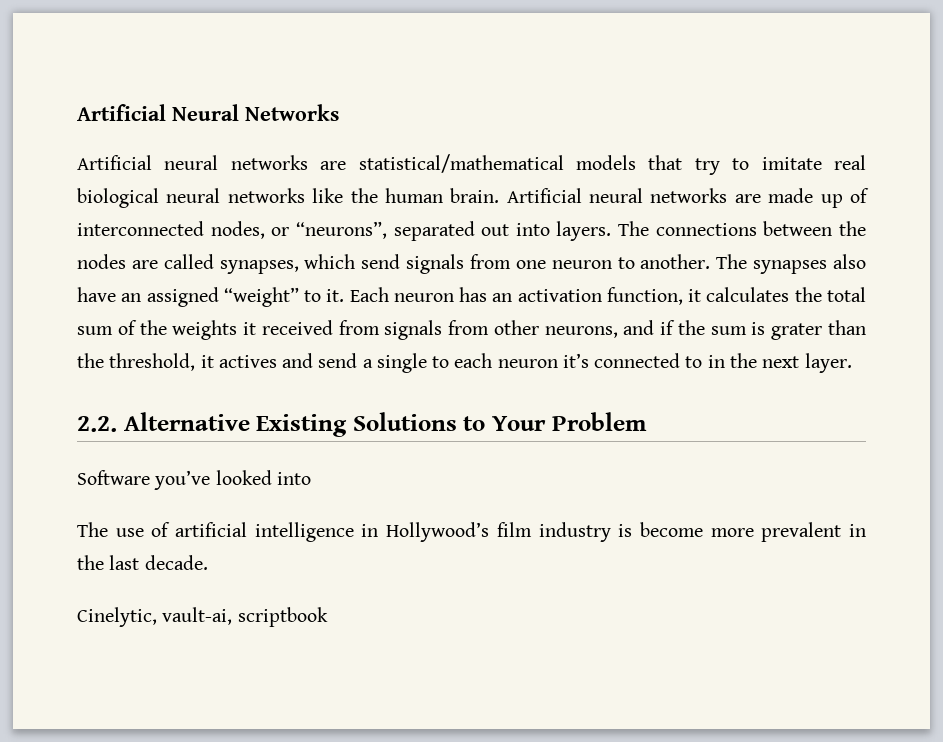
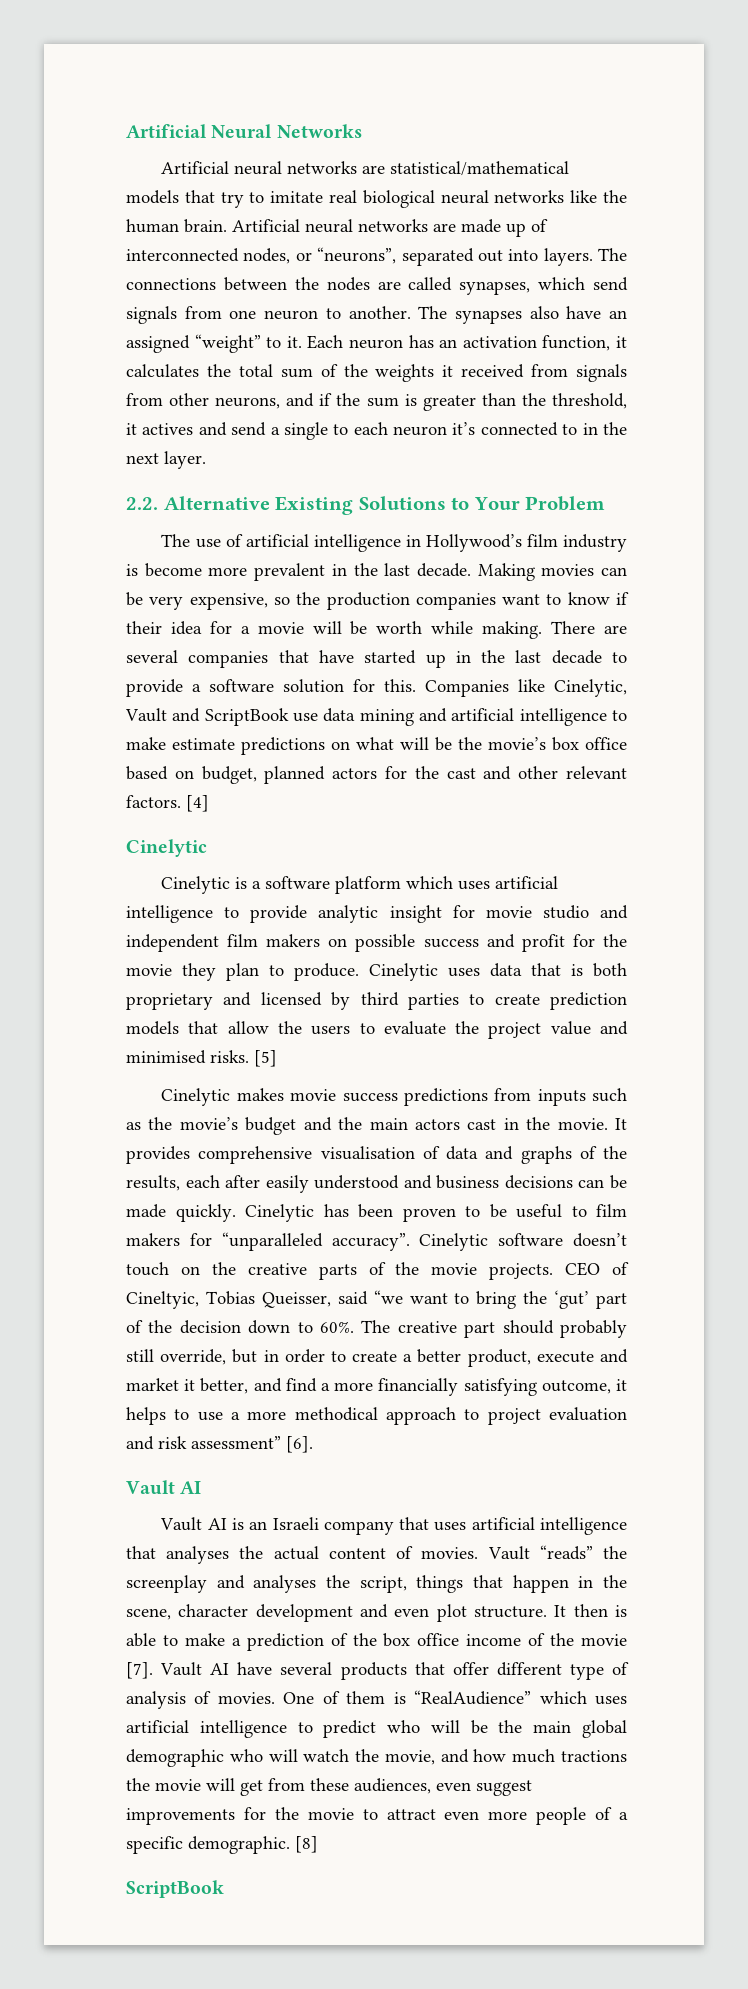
- Each neuron has an activation function, it calculates the total sum of the weights it received from signals from other neurons, and if the sum is grater than the threshold, it actives and send a single to each neuron it’s connected to in the next layer.
+ Each neuron has an activation function, it calculates the total sum of the weights it received from signals from other neurons, and if the sum is greater than the threshold, it actives and send a single to each neuron it’s connected to in the next layer.
- Software you’ve looked into
- The use of artificial intelligence in Hollywood’s film industry is become more prevalent in the last decade.
- Cinelytic, vault-ai, scriptbook
+ The use of artificial intelligence in Hollywood’s film industry is become more prevalent in the last decade. Making movies can be very expensive, so the production companies want to know if their idea for a movie will be worth while making. There are several companies that have started up in the last decade to provide a software solution for this. Companies like Cinelytic, Vault and ScriptBook use data mining and artificial intelligence to make estimate predictions on what will be the movie’s box office based on budget, planned actors for the cast and other relevant factors. [4]
+ Cinelytic
+ Cinelytic is a software platform which uses artificial intelligence to provide analytic insight for movie studio and independent film makers on possible success and profit for the movie they plan to produce. Cinelytic uses data that is both proprietary and licensed by third parties to create prediction models that allow the users to evaluate the project value and minimised risks. [5]
+ Cinelytic makes movie success predictions from inputs such as the movie’s budget and the main actors cast in the movie. It provides comprehensive visualisation of data and graphs of the results, each after easily understood and business decisions can be made quickly. Cinelytic has been proven to be useful to film makers for “unparalleled accuracy”. Cinelytic software doesn’t touch on the creative parts of the movie projects. CEO of Cineltyic, Tobias Queisser, said “we want to bring the ‘gut’ part of the decision down to 60%. The creative part should probably still override, but in order to create a better product, execute and market it better, and find a more financially satisfying outcome, it helps to use a more methodical approach to project evaluation and risk assessment” [6].
+ Vault AI
+ Vault AI is an Israeli company that uses artificial intelligence that analyses the actual content of movies. Vault “reads” the screenplay and analyses the script, things that happen in the scene, character development and even plot structure. It then is able to make a prediction of the box office income of the movie [7]. Vault AI have several products that offer different type of analysis of movies. One of them is “RealAudience” which uses artificial intelligence to predict who will be the main global demographic who will watch the movie, and how much tractions the movie will get from these audiences, even suggest improvements for the movie to attract even more people of a specific demographic. [8]
+ ScriptBook

